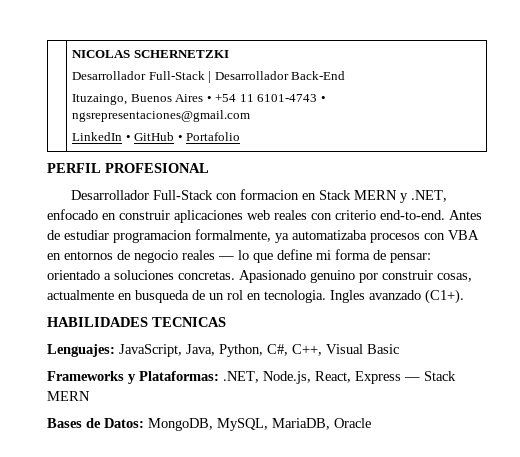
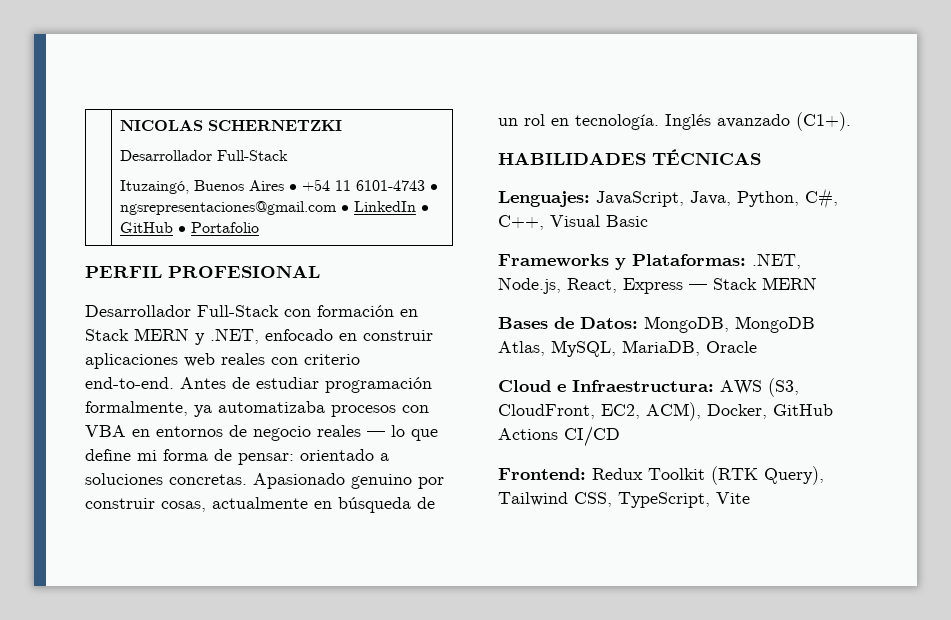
  | NICOLAS SCHERNETZKI
- Desarrollador Full-Stack | Desarrollador Back-End
- Ituzaingo, Buenos Aires • +54 11 6101-4743 • ngsrepresentaciones@gmail.com
- LinkedIn • GitHub • Portafolio
+ Desarrollador Full-Stack
+ Ituzaingó, Buenos Aires • +54 11 6101-4743 • ngsrepresentaciones@gmail.com • LinkedIn • GitHub • Portafolio
- Desarrollador Full-Stack con formacion en Stack MERN y .NET, enfocado en construir aplicaciones web reales con criterio end-to-end.
+ Desarrollador Full-Stack con formación en Stack MERN y .NET, enfocado en construir aplicaciones web reales con criterio end-to-end.
- Antes de estudiar programacion formalmente, ya automatizaba procesos con VBA en entornos de negocio reales — lo que define mi forma de pensar: orientado a soluciones concretas.
+ Antes de estudiar programación formalmente, ya automatizaba procesos con VBA en entornos de negocio reales — lo que define mi forma de pensar: orientado a soluciones concretas.
- Apasionado genuino por construir cosas, actualmente en busqueda de un rol en tecnologia. Ingles avanzado (C1+).
+ Apasionado genuino por construir cosas, actualmente en búsqueda de un rol en tecnología. Inglés avanzado (C1+).
- HABILIDADES TECNICAS
+ HABILIDADES TÉCNICAS
- Bases de Datos: MongoDB, MySQL, MariaDB, Oracle
+ Bases de Datos: MongoDB, MongoDB Atlas, MySQL, MariaDB, Oracle
+ Cloud e Infraestructura: AWS (S3, CloudFront, EC2, ACM), Docker, GitHub Actions CI/CD
+ Frontend: Redux Toolkit (RTK Query), Tailwind CSS, TypeScript, Vite

